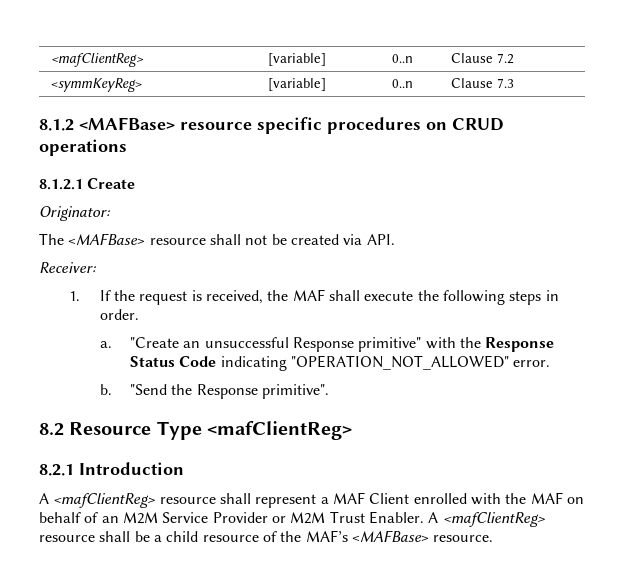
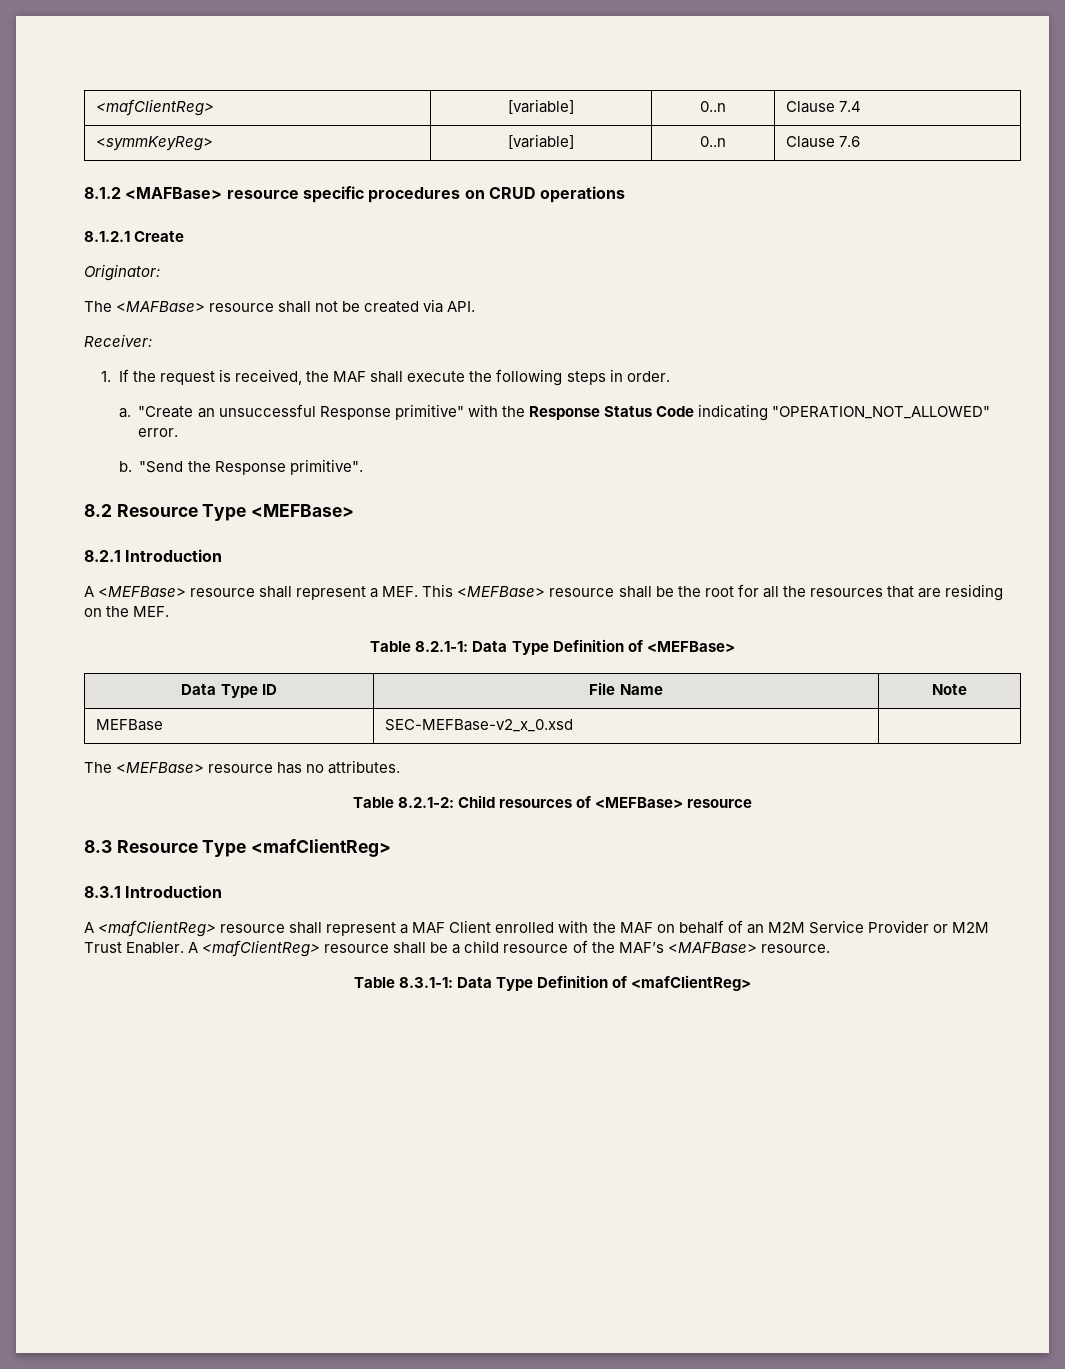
- <mafClientReg> | [variable] | 0..n | Clause 7.2
+ <mafClientReg> | [variable] | 0..n | Clause 7.4
- <symmKeyReg> | [variable] | 0..n | Clause 7.3
+ <symmKeyReg> | [variable] | 0..n | Clause 7.6
- 8.2 Resource Type <mafClientReg>
+ 8.2 Resource Type <MEFBase>
+ 8.2.1 Introduction
+ A <MEFBase> resource shall represent a MEF. This <MEFBase> resource shall be the root for all the resources that are residing on the MEF.
+ Table 8.2.1-1: Data Type Definition of <MEFBase>
+ Data Type ID | File Name | Note
+ MEFBase | SEC-MEFBase-v2_x_0.xsd |
+ The <MEFBase> resource has no attributes.
+ Table 8.2.1-2: Child resources of <MEFBase> resource
+ 8.3 Resource Type <mafClientReg>
- 8.2.1 Introduction
+ 8.3.1 Introduction
+ Table 8.3.1-1: Data Type Definition of <mafClientReg>

